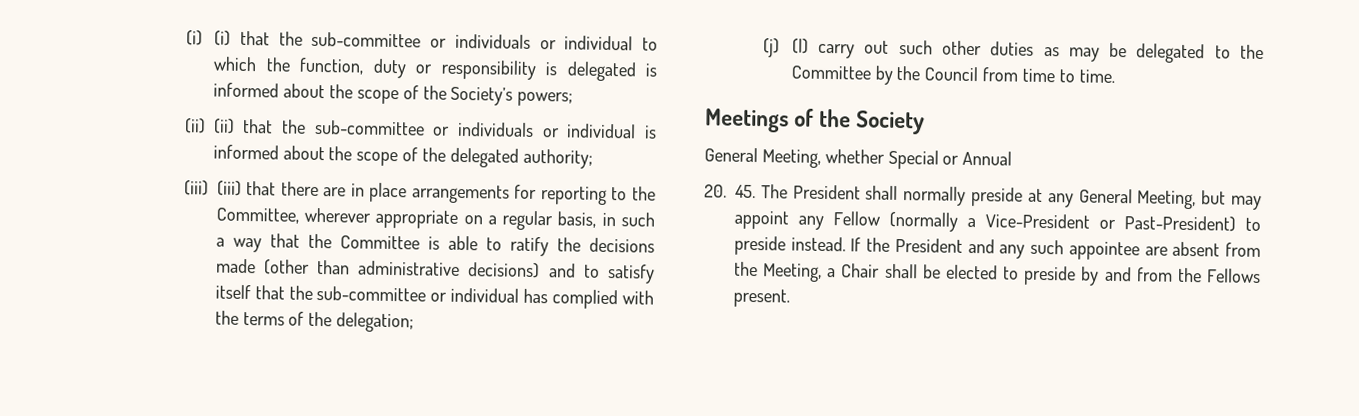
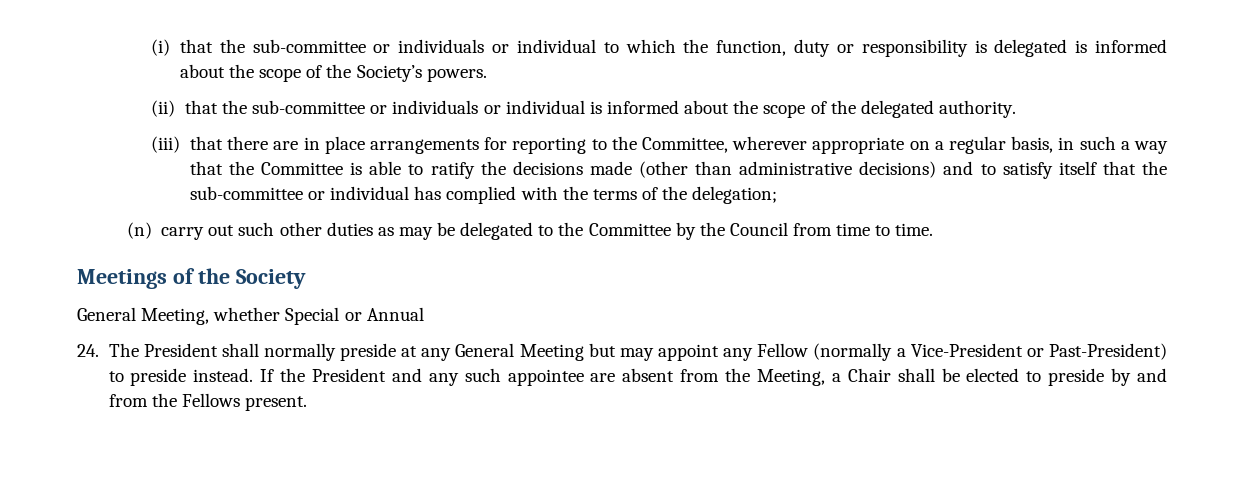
- (i) (i) that the sub-committee or individuals or individual to which the function, duty or responsibility is delegated is informed about the scope of the Society’s powers;
- (ii) (ii) that the sub-committee or individuals or individual is informed about the scope of the delegated authority;
- (iii) (iii) that there are in place arrangements for reporting to the Committee, wherever appropriate on a regular basis, in such a way that the Committee is able to ratify the decisions made (other than administrative decisions) and to satisfy itself that the sub-committee or individual has complied with the terms of the delegation;
+ (i) that the sub-committee or individuals or individual to which the function, duty or responsibility is delegated is informed about the scope of the Society’s powers.
+ (ii) that the sub-committee or individuals or individual is informed about the scope of the delegated authority.
+ (iii) that there are in place arrangements for reporting to the Committee, wherever appropriate on a regular basis, in such a way that the Committee is able to ratify the decisions made (other than administrative decisions) and to satisfy itself that the sub-committee or individual has complied with the terms of the delegation;
- (j) (l) carry out such other duties as may be delegated to the Committee by the Council from time to time.
+ (n) carry out such other duties as may be delegated to the Committee by the Council from time to time.
- 20. 45. The President shall normally preside at any General Meeting, but may appoint any Fellow (normally a Vice-President or Past-President) to preside instead.
+ 24. The President shall normally preside at any General Meeting but may appoint any Fellow (normally a Vice-President or Past-President) to preside instead.

